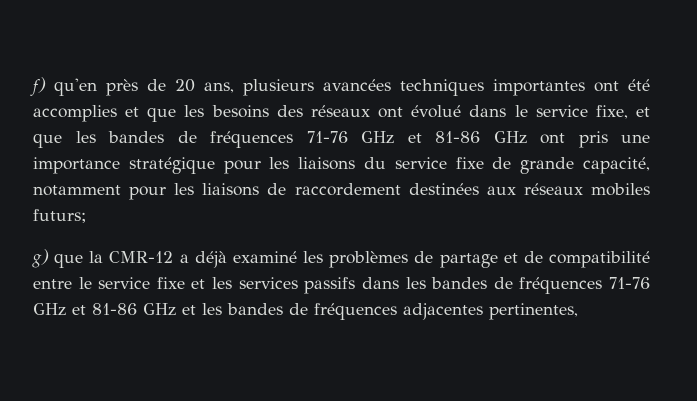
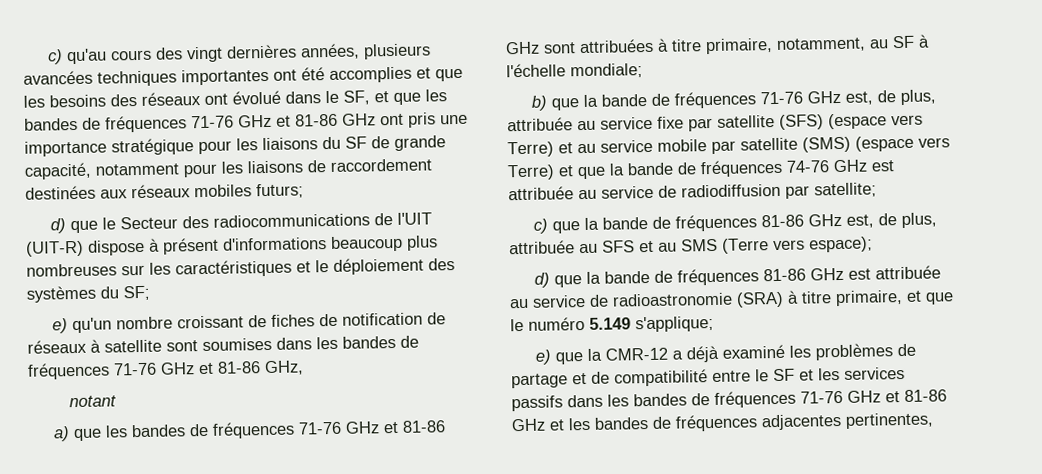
- f) qu'en près de 20 ans, plusieurs avancées techniques importantes ont été accomplies et que les besoins des réseaux ont évolué dans le service fixe, et que les bandes de fréquences 71-76 GHz et 81-86 GHz ont pris une importance stratégique pour les liaisons du service fixe de grande capacité, notamment pour les liaisons de raccordement destinées aux réseaux mobiles futurs;
+ c) qu'au cours des vingt dernières années, plusieurs avancées techniques importantes ont été accomplies et que les besoins des réseaux ont évolué dans le SF, et que les bandes de fréquences 71-76 GHz et 81-86 GHz ont pris une importance stratégique pour les liaisons du SF de grande capacité, notamment pour les liaisons de raccordement destinées aux réseaux mobiles futurs;
- g) que la CMR-12 a déjà examiné les problèmes de partage et de compatibilité entre le service fixe et les services passifs dans les bandes de fréquences 71-76 GHz et 81-86 GHz et les bandes de fréquences adjacentes pertinentes,
+ d) que le Secteur des radiocommunications de l'UIT (UIT-R) dispose à présent d'informations beaucoup plus nombreuses sur les caractéristiques et le déploiement des systèmes du SF;
+ e) qu'un nombre croissant de fiches de notification de réseaux à satellite sont soumises dans les bandes de fréquences 71-76 GHz et 81-86 GHz,
+ notant
+ a) que les bandes de fréquences 71-76 GHz et 81-86 GHz sont attribuées à titre primaire, notamment, au SF à l'échelle mondiale;
+ b) que la bande de fréquences 71-76 GHz est, de plus, attribuée au service fixe par satellite (SFS) (espace vers Terre) et au service mobile par satellite (SMS) (espace vers Terre) et que la bande de fréquences 74-76 GHz est attribuée au service de radiodiffusion par satellite;
+ c) que la bande de fréquences 81-86 GHz est, de plus, attribuée au SFS et au SMS (Terre vers espace);
+ d) que la bande de fréquences 81-86 GHz est attribuée au service de radioastronomie (SRA) à titre primaire, et que le numéro 5.149 s'applique;
+ e) que la CMR-12 a déjà examiné les problèmes de partage et de compatibilité entre le SF et les services passifs dans les bandes de fréquences 71-76 GHz et 81-86 GHz et les bandes de fréquences adjacentes pertinentes,

